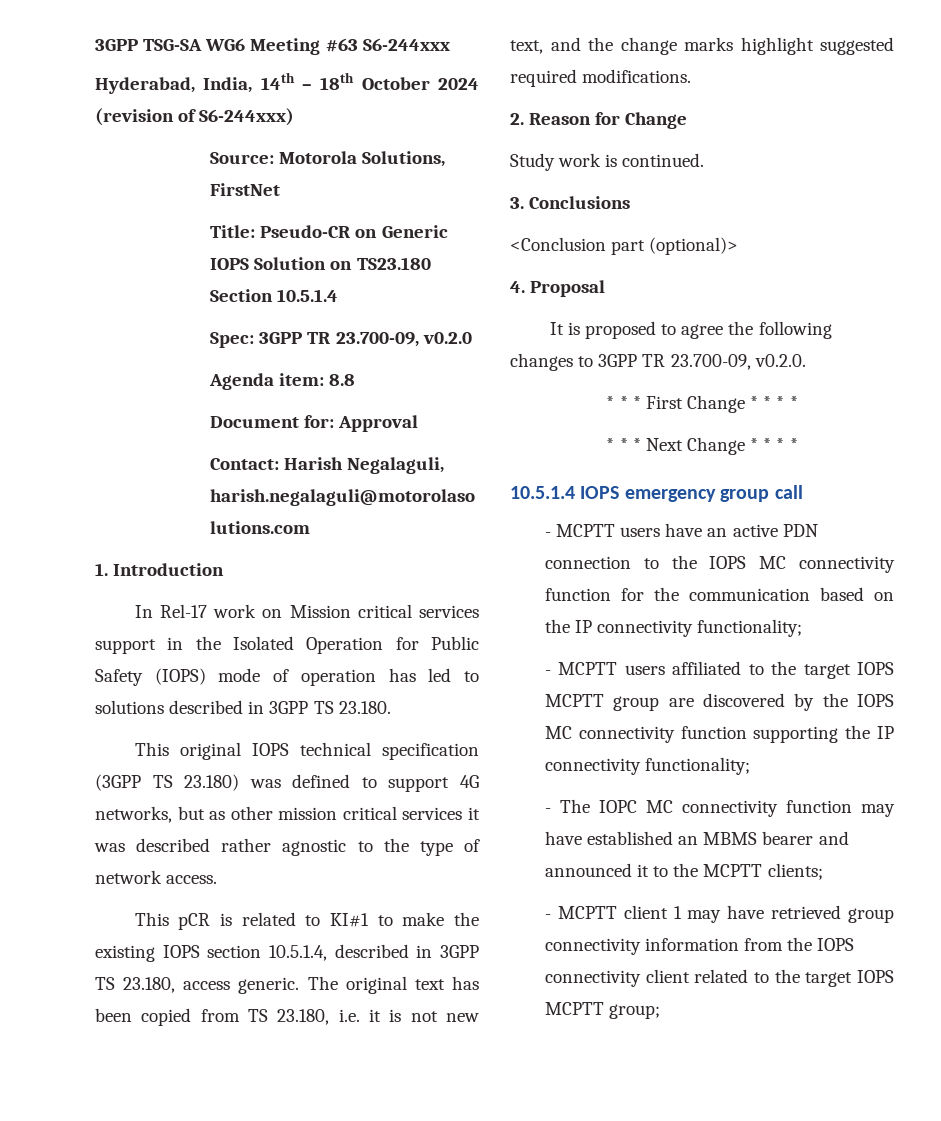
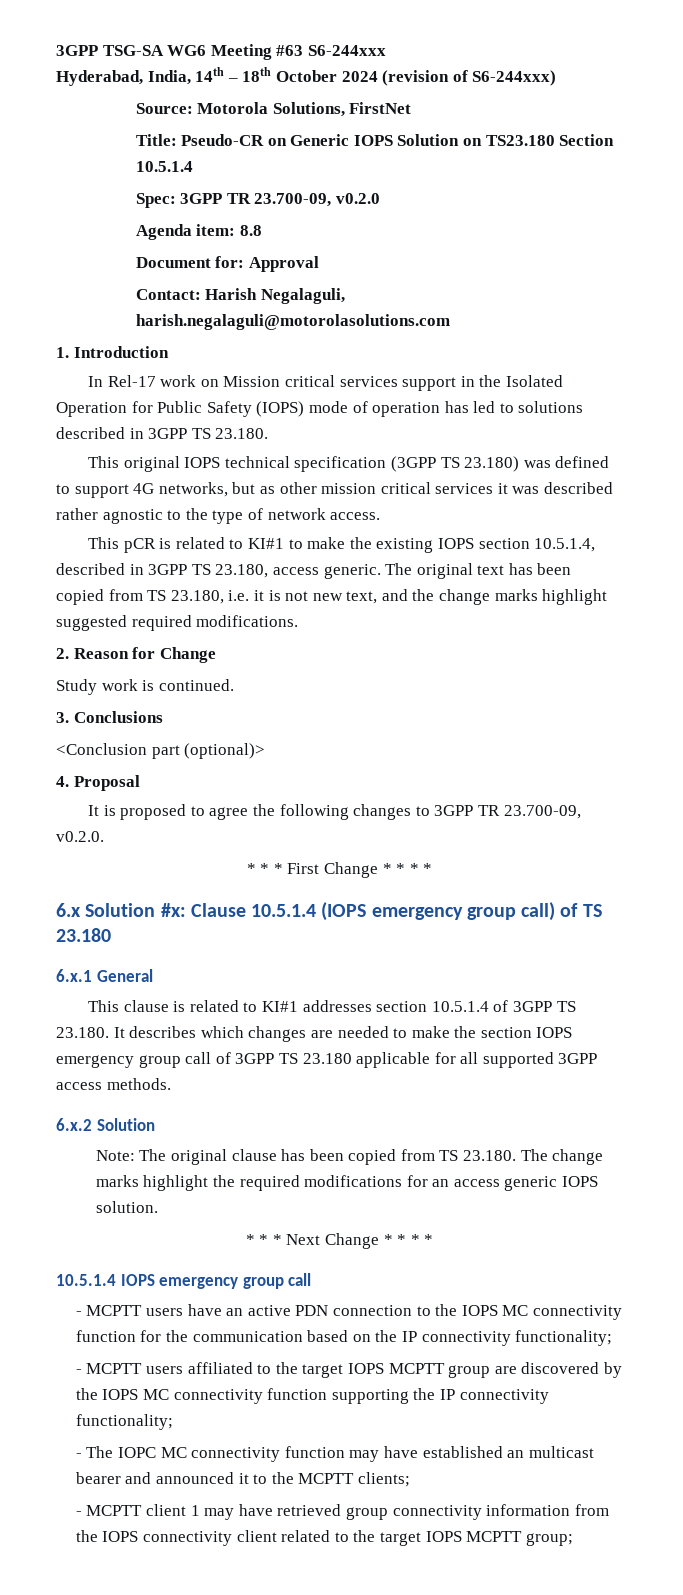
+ 6.x Solution #x: Clause 10.5.1.4 (IOPS emergency group call) of TS 23.180
+ 6.x.1 General
+ This clause is related to KI#1 addresses section 10.5.1.4 of 3GPP TS 23.180. It describes which changes are needed to make the section IOPS emergency group call of 3GPP TS 23.180 applicable for all supported 3GPP access methods.
+ 6.x.2 Solution
+ Note: The original clause has been copied from TS 23.180. The change marks highlight the required modifications for an access generic IOPS solution.
- - The IOPC MC connectivity function may have established an MBMS bearer and announced it to the MCPTT clients;
+ - The IOPC MC connectivity function may have established an multicast bearer and announced it to the MCPTT clients;

